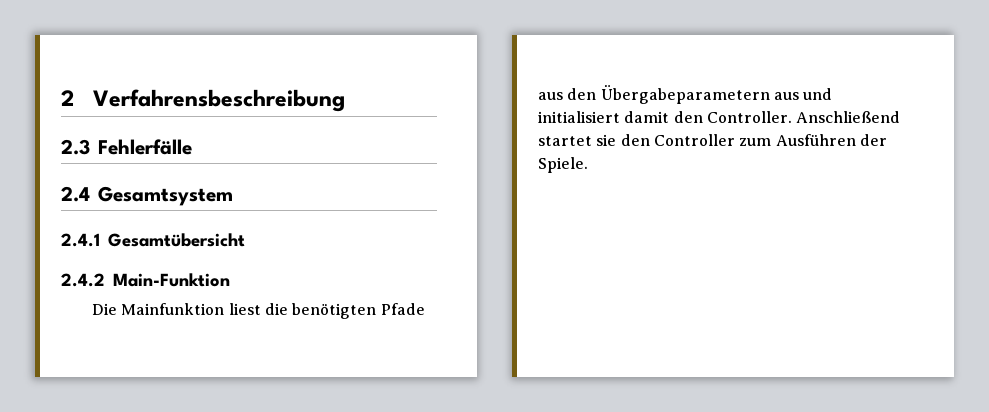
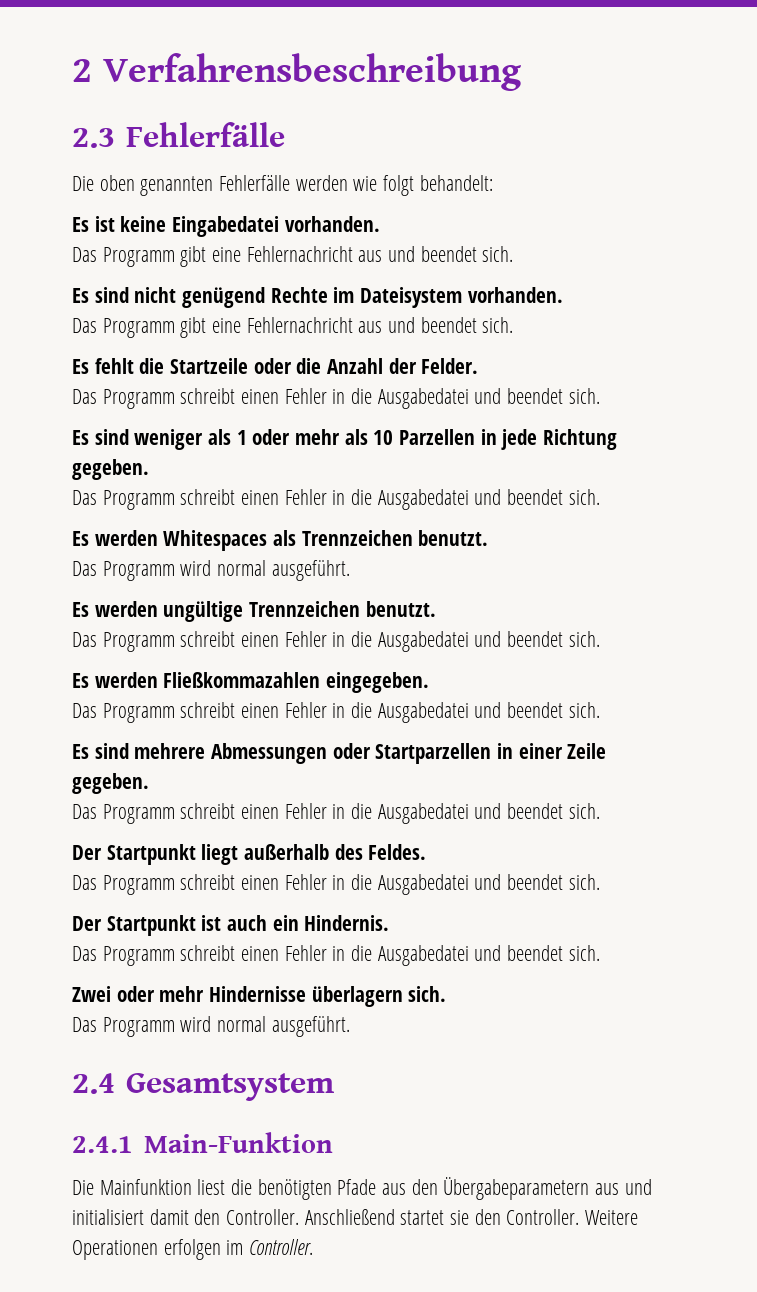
+ Die oben genannten Fehlerfälle werden wie folgt behandelt:
+ Es ist keine Eingabedatei vorhanden.
+ Das Programm gibt eine Fehlernachricht aus und beendet sich.
+ Es sind nicht genügend Rechte im Dateisystem vorhanden.
+ Das Programm gibt eine Fehlernachricht aus und beendet sich.
+ Es fehlt die Startzeile oder die Anzahl der Felder.
+ Das Programm schreibt einen Fehler in die Ausgabedatei und beendet sich.
+ Es sind weniger als 1 oder mehr als 10 Parzellen in jede Richtung gegeben.
+ Das Programm schreibt einen Fehler in die Ausgabedatei und beendet sich.
+ Es werden Whitespaces als Trennzeichen benutzt.
+ Das Programm wird normal ausgeführt.
+ Es werden ungültige Trennzeichen benutzt.
+ Das Programm schreibt einen Fehler in die Ausgabedatei und beendet sich.
+ Es werden Fließkommazahlen eingegeben.
+ Das Programm schreibt einen Fehler in die Ausgabedatei und beendet sich.
+ Es sind mehrere Abmessungen oder Startparzellen in einer Zeile gegeben.
+ Das Programm schreibt einen Fehler in die Ausgabedatei und beendet sich.
+ Der Startpunkt liegt außerhalb des Feldes.
+ Das Programm schreibt einen Fehler in die Ausgabedatei und beendet sich.
+ Der Startpunkt ist auch ein Hindernis.
+ Das Programm schreibt einen Fehler in die Ausgabedatei und beendet sich.
+ Zwei oder mehr Hindernisse überlagern sich.
+ Das Programm wird normal ausgeführt.
- 2.4.1 Gesamtübersicht
- 2.4.2 Main-Funktion
+ 2.4.1 Main-Funktion
- Anschließend startet sie den Controller zum Ausführen der Spiele.
+ Anschließend startet sie den Controller. Weitere Operationen erfolgen im Controller.

